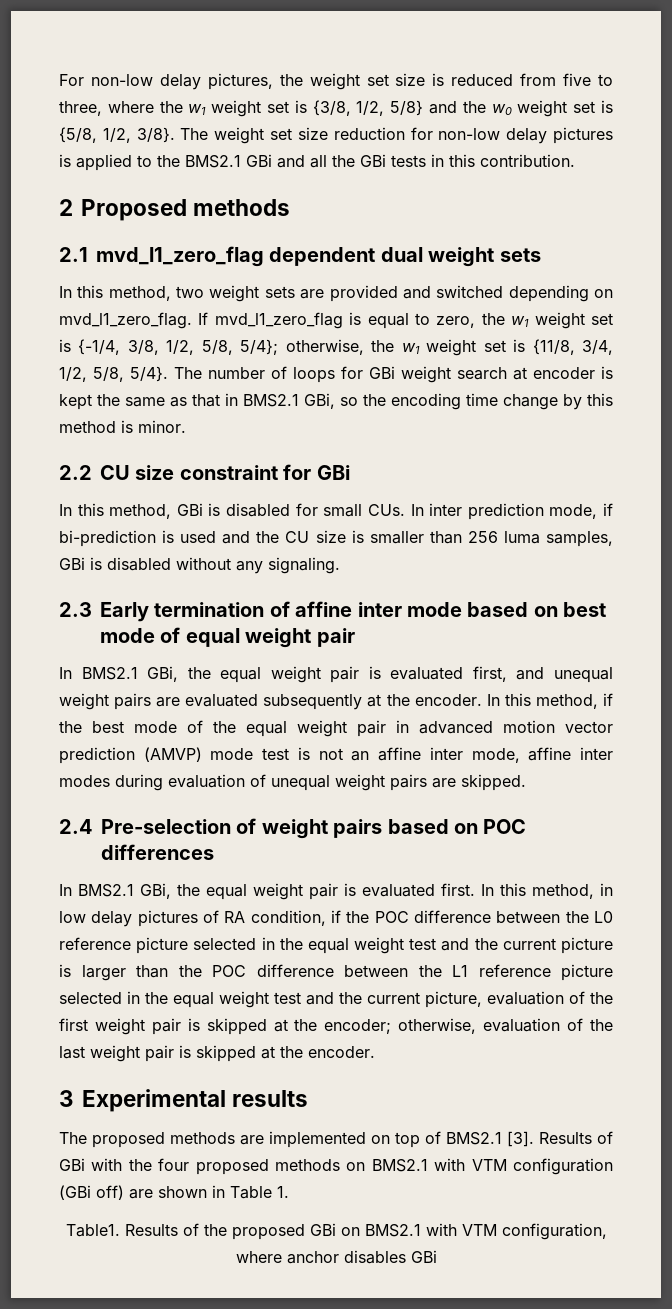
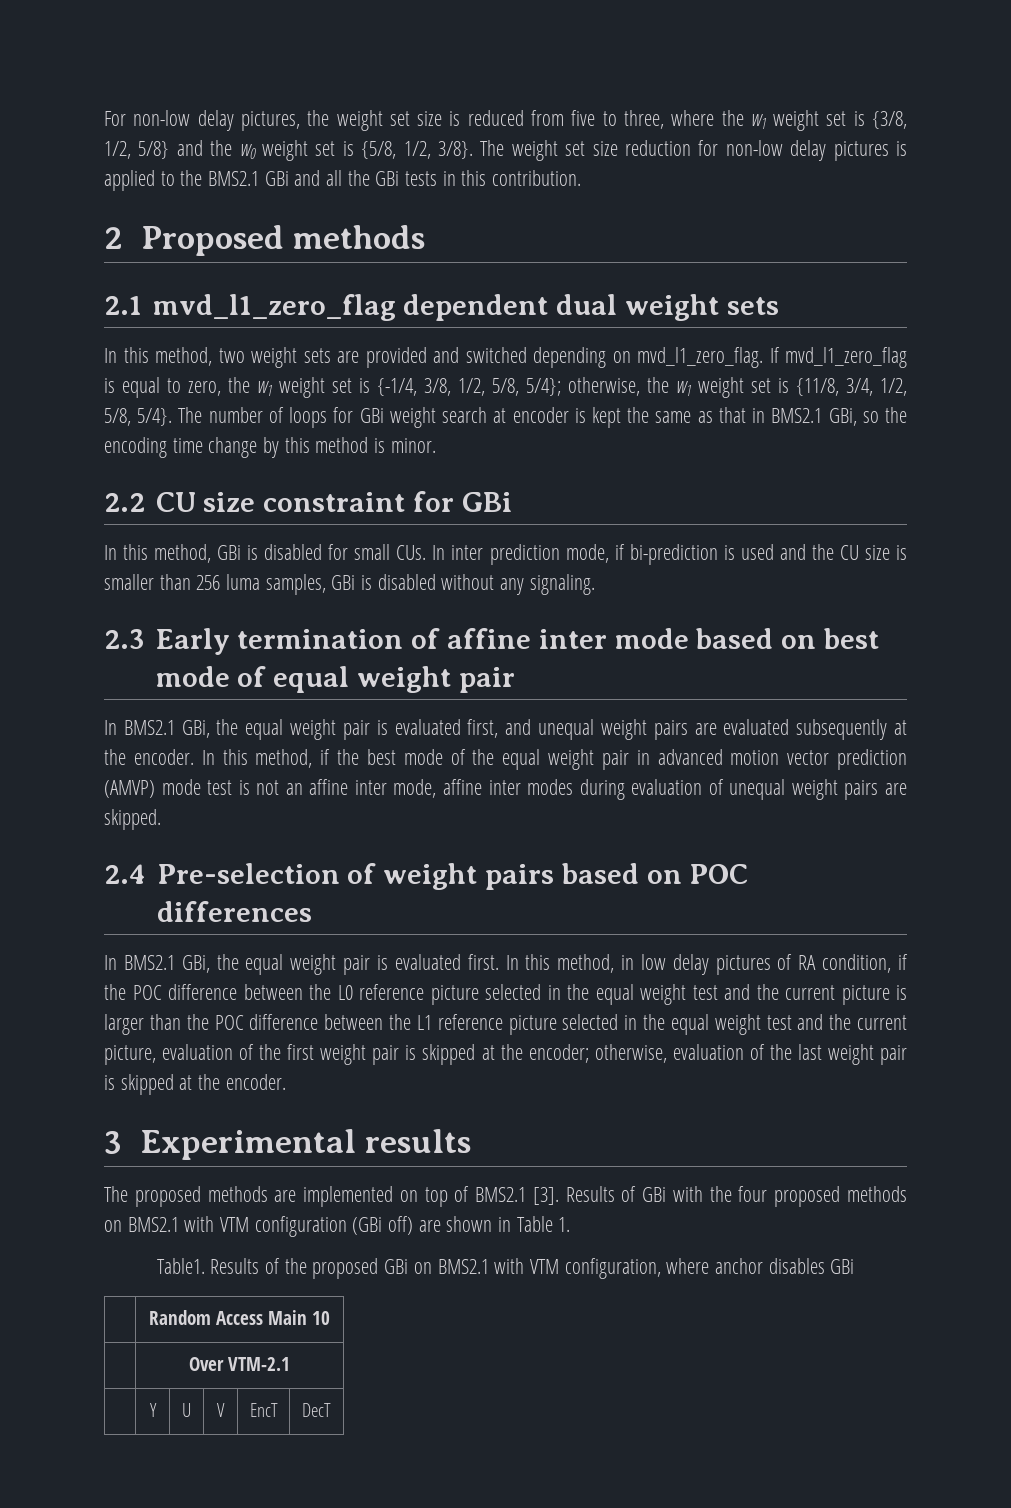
+ | Random Access Main 10
+ | Over VTM-2.1
+ | Y | U | V | EncT | DecT

